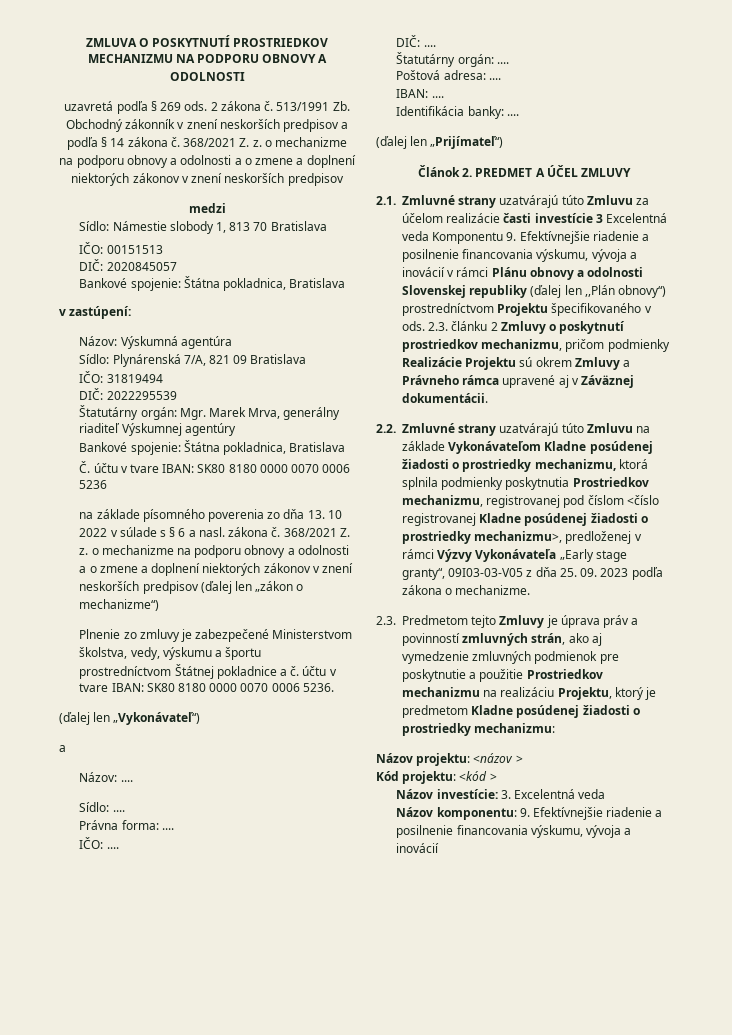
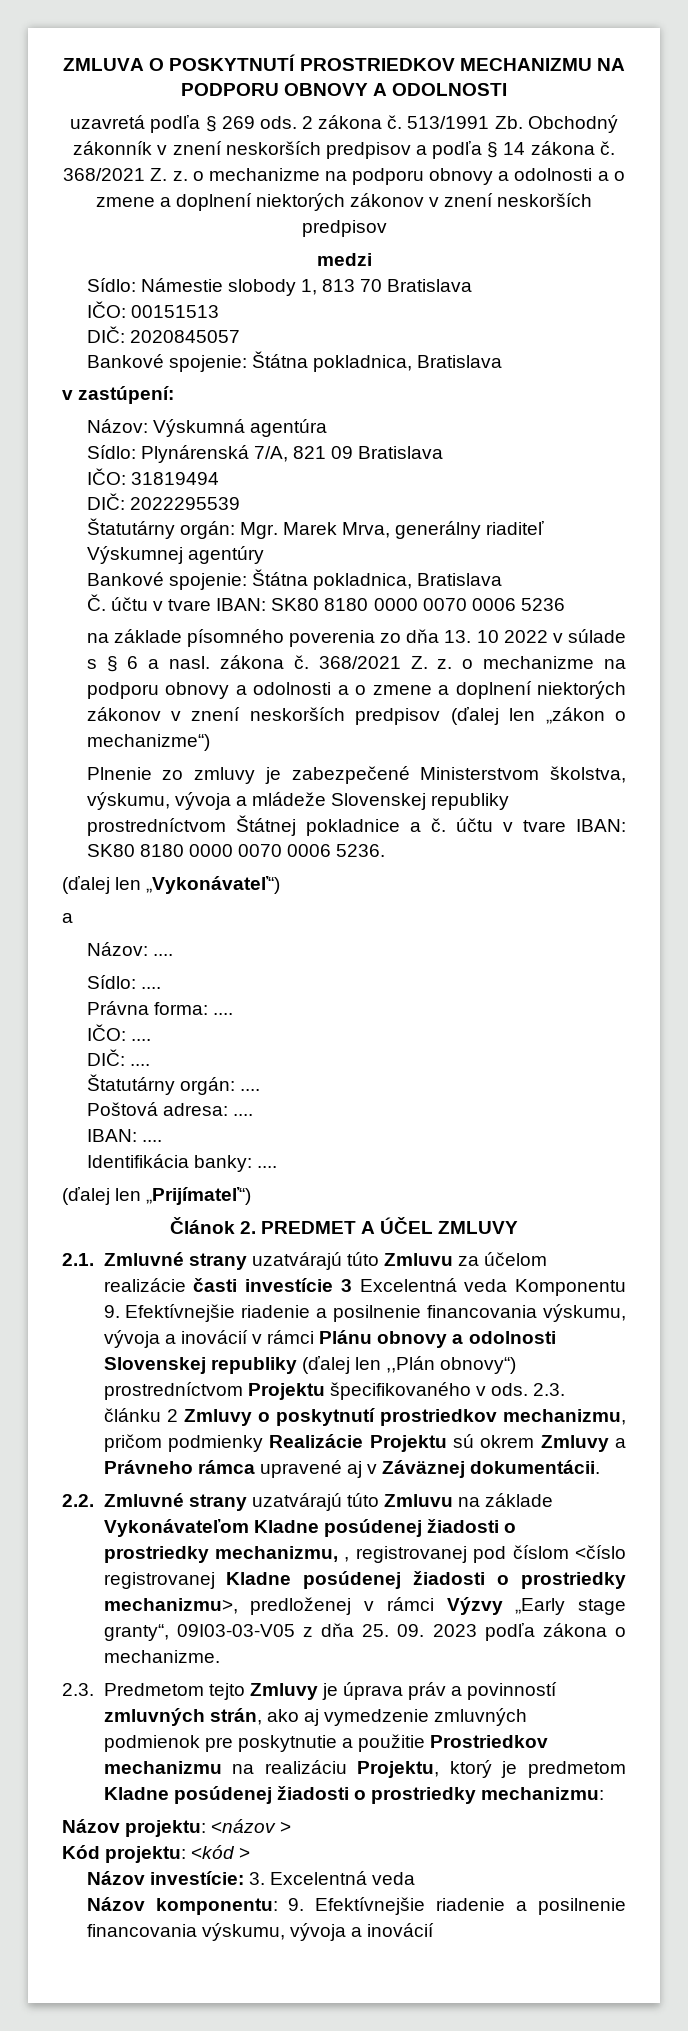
- Plnenie zo zmluvy je zabezpečené Ministerstvom školstva, vedy, výskumu a športu prostredníctvom Štátnej pokladnice a č. účtu v tvare IBAN: SK80 8180 0000 0070 0006 5236.
+ Plnenie zo zmluvy je zabezpečené Ministerstvom školstva, výskumu, vývoja a mládeže Slovenskej republiky prostredníctvom Štátnej pokladnice a č. účtu v tvare IBAN: SK80 8180 0000 0070 0006 5236.
- 2.2. Zmluvné strany uzatvárajú túto Zmluvu na základe Vykonávateľom Kladne posúdenej žiadosti o prostriedky mechanizmu, ktorá splnila podmienky poskytnutia Prostriedkov mechanizmu, registrovanej pod číslom <číslo registrovanej Kladne posúdenej žiadosti o prostriedky mechanizmu>, predloženej v rámci Výzvy Vykonávateľa „Early stage granty“, 09I03-03-V05 z dňa 25. 09. 2023 podľa zákona o mechanizme.
+ 2.2. Zmluvné strany uzatvárajú túto Zmluvu na základe Vykonávateľom Kladne posúdenej žiadosti o prostriedky mechanizmu, , registrovanej pod číslom <číslo registrovanej Kladne posúdenej žiadosti o prostriedky mechanizmu>, predloženej v rámci Výzvy „Early stage granty“, 09I03-03-V05 z dňa 25. 09. 2023 podľa zákona o mechanizme.

